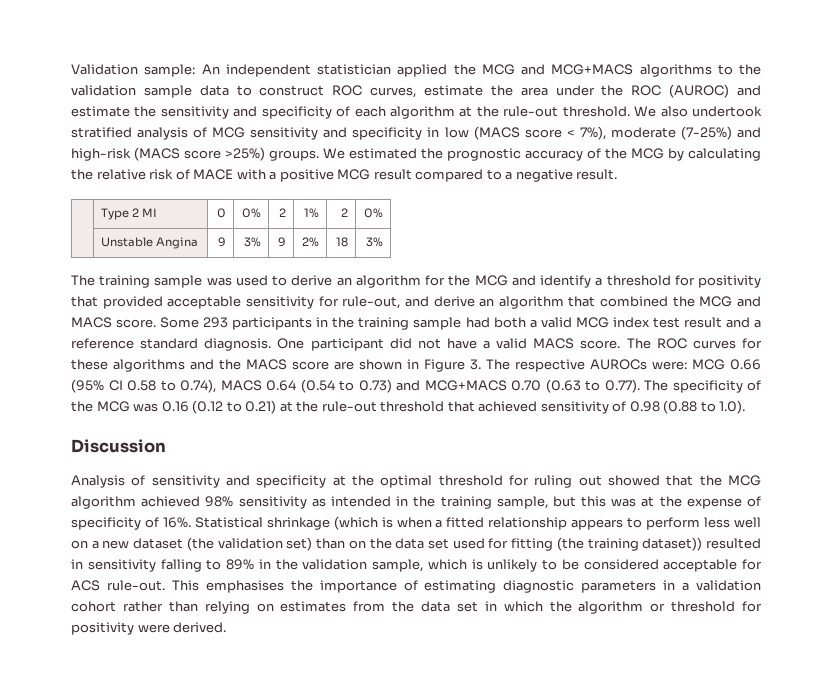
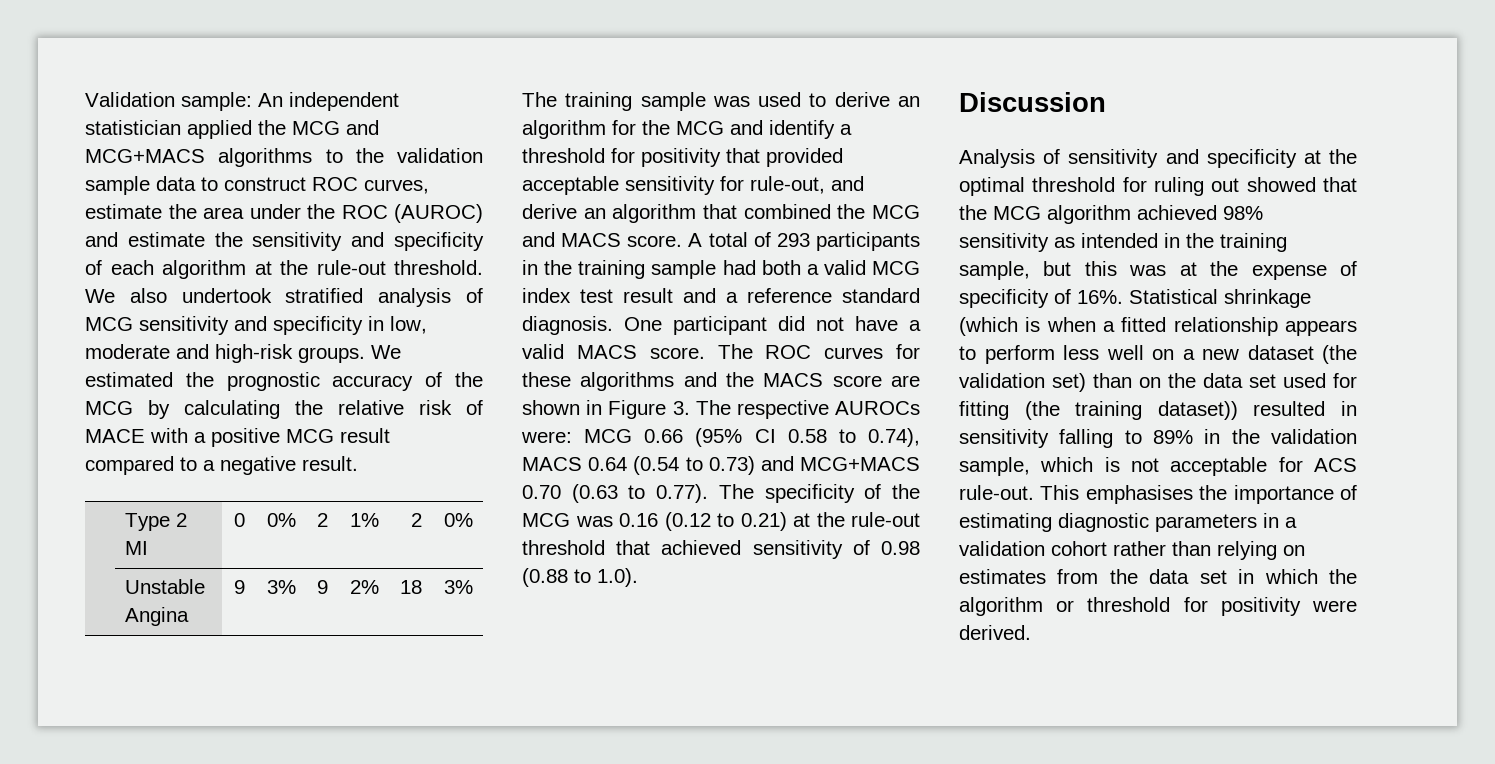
- We also undertook stratified analysis of MCG sensitivity and specificity in low (MACS score < 7%), moderate (7-25%) and high-risk (MACS score >25%) groups.
+ We also undertook stratified analysis of MCG sensitivity and specificity in low, moderate and high-risk groups.
- Some 293 participants in the training sample had both a valid MCG index test result and a reference standard diagnosis.
+ A total of 293 participants in the training sample had both a valid MCG index test result and a reference standard diagnosis.
- Statistical shrinkage (which is when a fitted relationship appears to perform less well on a new dataset (the validation set) than on the data set used for fitting (the training dataset)) resulted in sensitivity falling to 89% in the validation sample, which is unlikely to be considered acceptable for ACS rule-out.
+ Statistical shrinkage (which is when a fitted relationship appears to perform less well on a new dataset (the validation set) than on the data set used for fitting (the training dataset)) resulted in sensitivity falling to 89% in the validation sample, which is not acceptable for ACS rule-out.

